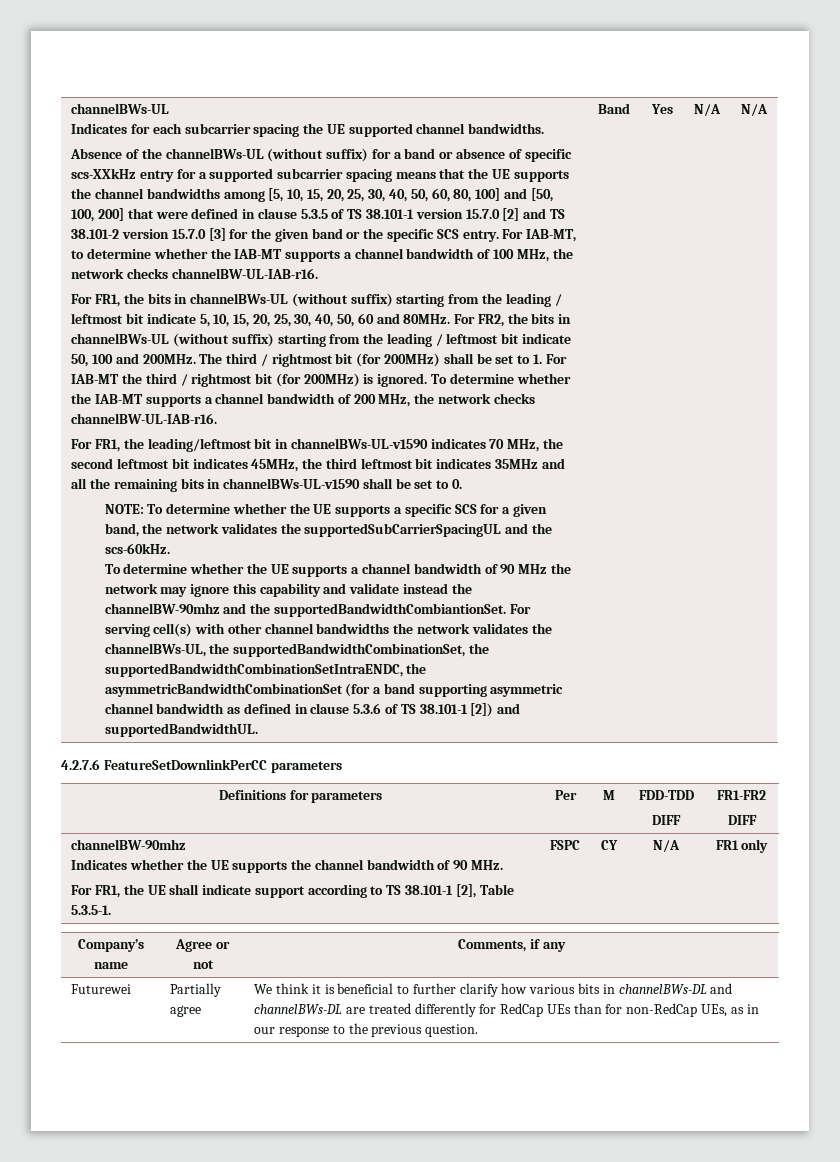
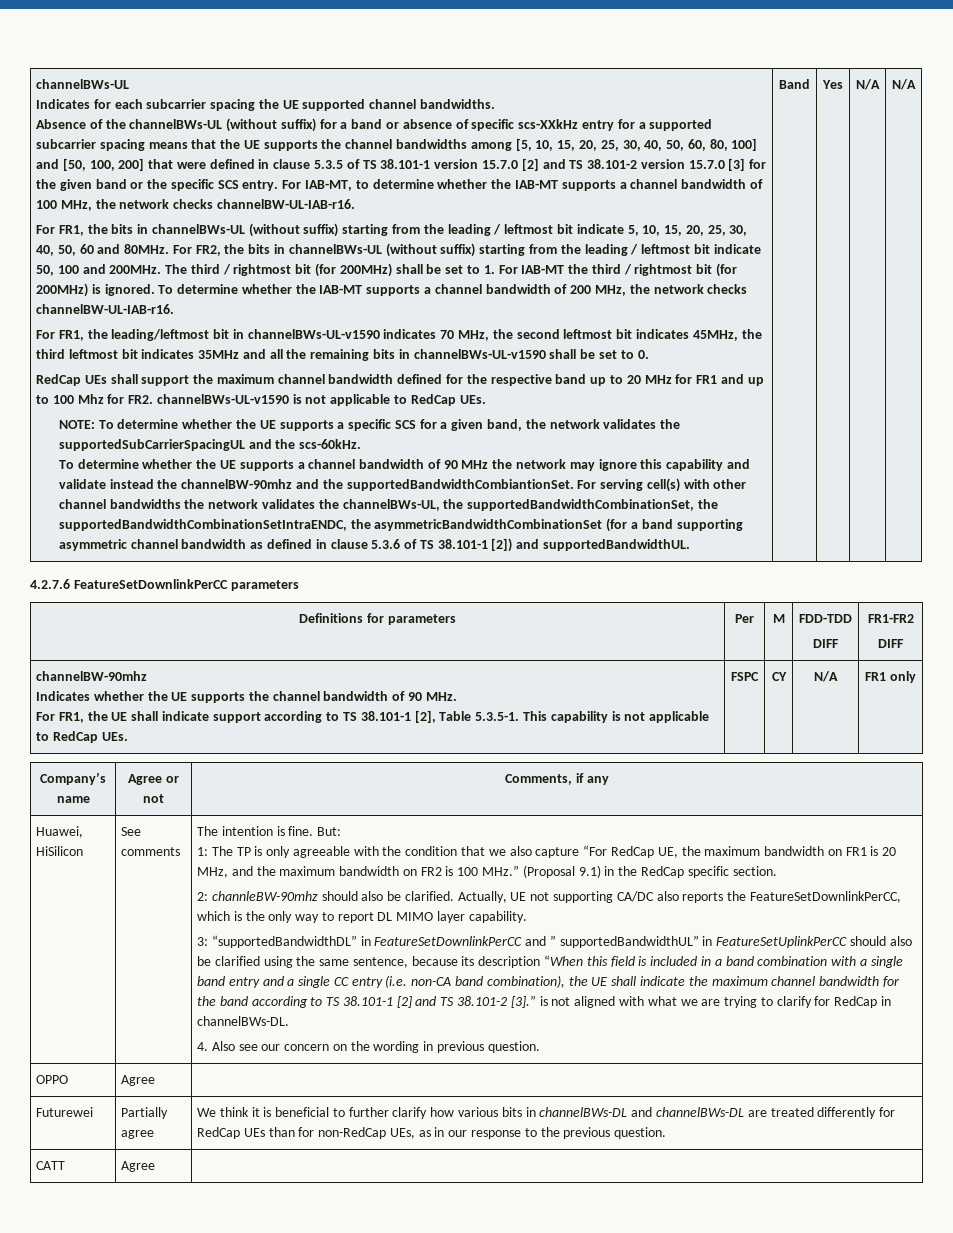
+ RedCap UEs shall support the maximum channel bandwidth defined for the respective band up to 20 MHz for FR1 and up to 100 Mhz for FR2. channelBWs-UL-v1590 is not applicable to RedCap UEs.
  Definitions for parameters | Per | M | FDD-TDD
  DIFF | FR1-FR2
  DIFF
  channelBW-90mhz
  Indicates whether the UE supports the channel bandwidth of 90 MHz.
- For FR1, the UE shall indicate support according to TS 38.101-1 [2], Table 5.3.5-1. | FSPC | CY | N/A | FR1 only
+ For FR1, the UE shall indicate support according to TS 38.101-1 [2], Table 5.3.5-1. This capability is not applicable to RedCap UEs. | FSPC | CY | N/A | FR1 only
+ Huawei, HiSilicon | See comments | The intention is fine. But:
+ 1: The TP is only agreeable with the condition that we also capture “For RedCap UE, the maximum bandwidth on FR1 is 20 MHz, and the maximum bandwidth on FR2 is 100 MHz.” (Proposal 9.1) in the RedCap specific section.
+ 2: channleBW-90mhz should also be clarified. Actually, UE not supporting CA/DC also reports the FeatureSetDownlinkPerCC, which is the only way to report DL MIMO layer capability.
+ 3: “supportedBandwidthDL” in FeatureSetDownlinkPerCC and ” supportedBandwidthUL” in FeatureSetUplinkPerCC should also be clarified using the same sentence, because its description “When this field is included in a band combination with a single band entry and a single CC entry (i.e. non-CA band combination), the UE shall indicate the maximum channel bandwidth for the band according to TS 38.101-1 [2] and TS 38.101-2 [3].” is not aligned with what we are trying to clarify for RedCap in channelBWs-DL.
+ 4. Also see our concern on the wording in previous question.
+ OPPO | Agree |
+ CATT | Agree |

